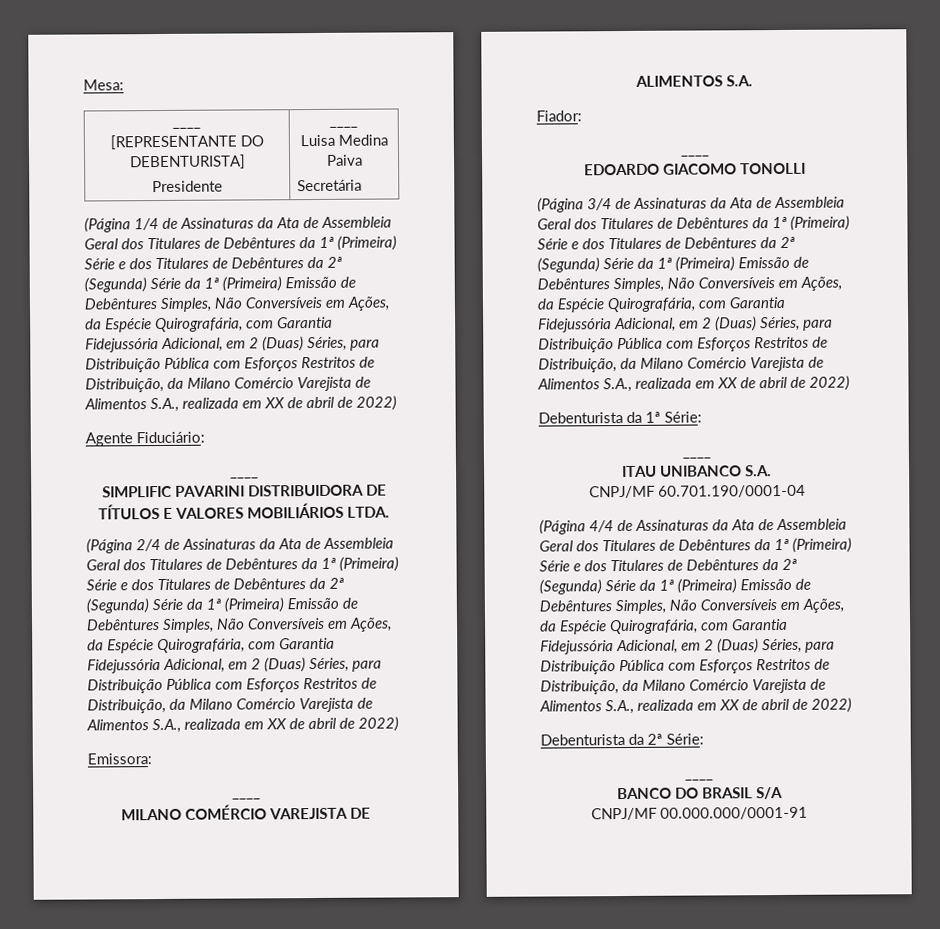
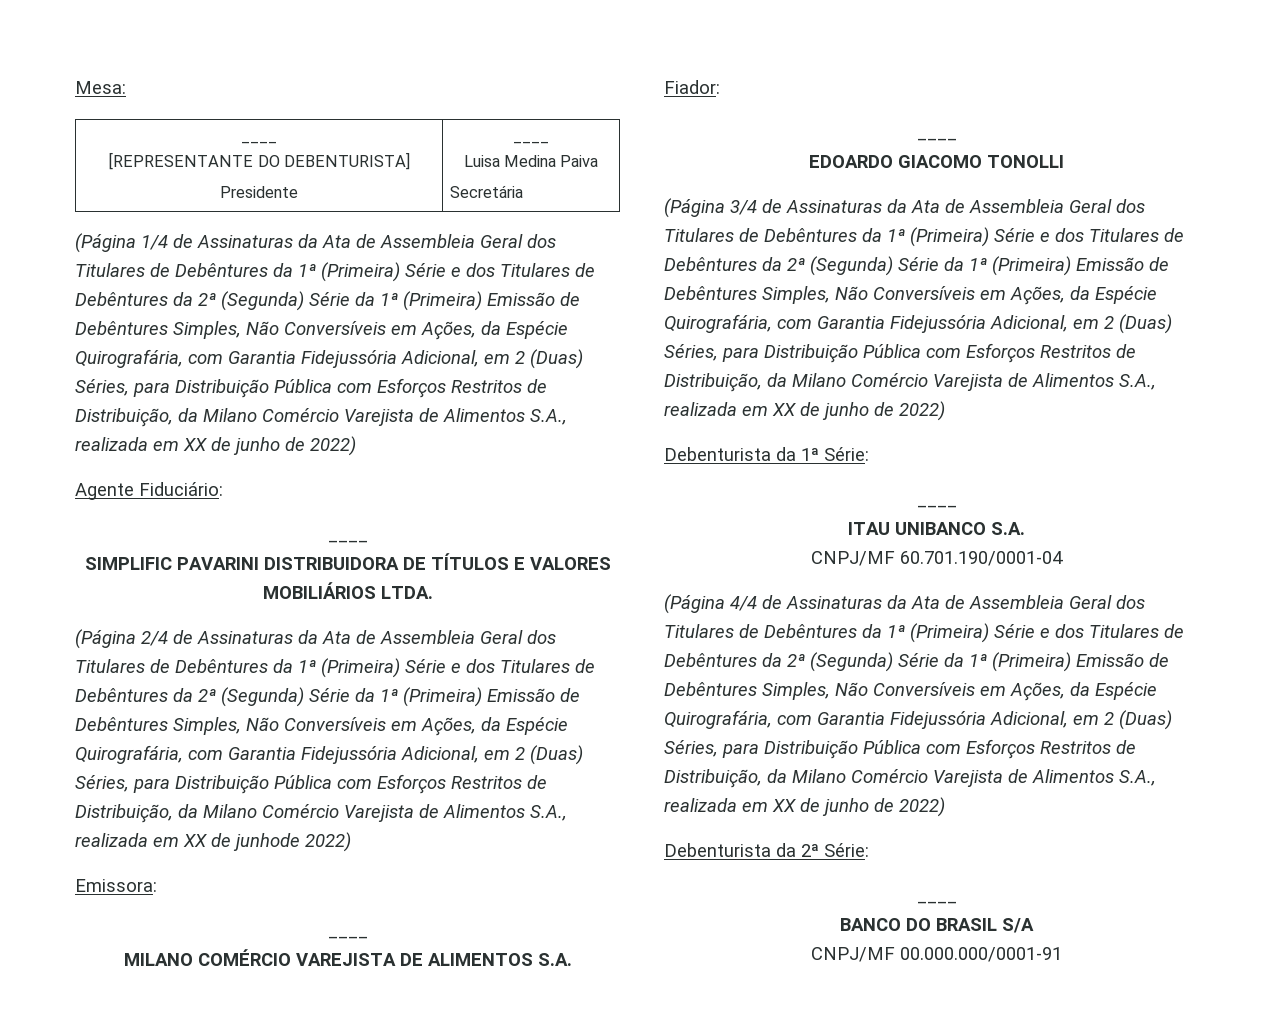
- (Página 1/4 de Assinaturas da Ata de Assembleia Geral dos Titulares de Debêntures da 1ª (Primeira) Série e dos Titulares de Debêntures da 2ª (Segunda) Série da 1ª (Primeira) Emissão de Debêntures Simples, Não Conversíveis em Ações, da Espécie Quirografária, com Garantia Fidejussória Adicional, em 2 (Duas) Séries, para Distribuição Pública com Esforços Restritos de Distribuição, da Milano Comércio Varejista de Alimentos S.A., realizada em XX de abril de 2022)
+ (Página 1/4 de Assinaturas da Ata de Assembleia Geral dos Titulares de Debêntures da 1ª (Primeira) Série e dos Titulares de Debêntures da 2ª (Segunda) Série da 1ª (Primeira) Emissão de Debêntures Simples, Não Conversíveis em Ações, da Espécie Quirografária, com Garantia Fidejussória Adicional, em 2 (Duas) Séries, para Distribuição Pública com Esforços Restritos de Distribuição, da Milano Comércio Varejista de Alimentos S.A., realizada em XX de junho de 2022)
- (Página 2/4 de Assinaturas da Ata de Assembleia Geral dos Titulares de Debêntures da 1ª (Primeira) Série e dos Titulares de Debêntures da 2ª (Segunda) Série da 1ª (Primeira) Emissão de Debêntures Simples, Não Conversíveis em Ações, da Espécie Quirografária, com Garantia Fidejussória Adicional, em 2 (Duas) Séries, para Distribuição Pública com Esforços Restritos de Distribuição, da Milano Comércio Varejista de Alimentos S.A., realizada em XX de abril de 2022)
+ (Página 2/4 de Assinaturas da Ata de Assembleia Geral dos Titulares de Debêntures da 1ª (Primeira) Série e dos Titulares de Debêntures da 2ª (Segunda) Série da 1ª (Primeira) Emissão de Debêntures Simples, Não Conversíveis em Ações, da Espécie Quirografária, com Garantia Fidejussória Adicional, em 2 (Duas) Séries, para Distribuição Pública com Esforços Restritos de Distribuição, da Milano Comércio Varejista de Alimentos S.A., realizada em XX de junhode 2022)
- (Página 3/4 de Assinaturas da Ata de Assembleia Geral dos Titulares de Debêntures da 1ª (Primeira) Série e dos Titulares de Debêntures da 2ª (Segunda) Série da 1ª (Primeira) Emissão de Debêntures Simples, Não Conversíveis em Ações, da Espécie Quirografária, com Garantia Fidejussória Adicional, em 2 (Duas) Séries, para Distribuição Pública com Esforços Restritos de Distribuição, da Milano Comércio Varejista de Alimentos S.A., realizada em XX de abril de 2022)
+ (Página 3/4 de Assinaturas da Ata de Assembleia Geral dos Titulares de Debêntures da 1ª (Primeira) Série e dos Titulares de Debêntures da 2ª (Segunda) Série da 1ª (Primeira) Emissão de Debêntures Simples, Não Conversíveis em Ações, da Espécie Quirografária, com Garantia Fidejussória Adicional, em 2 (Duas) Séries, para Distribuição Pública com Esforços Restritos de Distribuição, da Milano Comércio Varejista de Alimentos S.A., realizada em XX de junho de 2022)
- (Página 4/4 de Assinaturas da Ata de Assembleia Geral dos Titulares de Debêntures da 1ª (Primeira) Série e dos Titulares de Debêntures da 2ª (Segunda) Série da 1ª (Primeira) Emissão de Debêntures Simples, Não Conversíveis em Ações, da Espécie Quirografária, com Garantia Fidejussória Adicional, em 2 (Duas) Séries, para Distribuição Pública com Esforços Restritos de Distribuição, da Milano Comércio Varejista de Alimentos S.A., realizada em XX de abril de 2022)
+ (Página 4/4 de Assinaturas da Ata de Assembleia Geral dos Titulares de Debêntures da 1ª (Primeira) Série e dos Titulares de Debêntures da 2ª (Segunda) Série da 1ª (Primeira) Emissão de Debêntures Simples, Não Conversíveis em Ações, da Espécie Quirografária, com Garantia Fidejussória Adicional, em 2 (Duas) Séries, para Distribuição Pública com Esforços Restritos de Distribuição, da Milano Comércio Varejista de Alimentos S.A., realizada em XX de junho de 2022)

